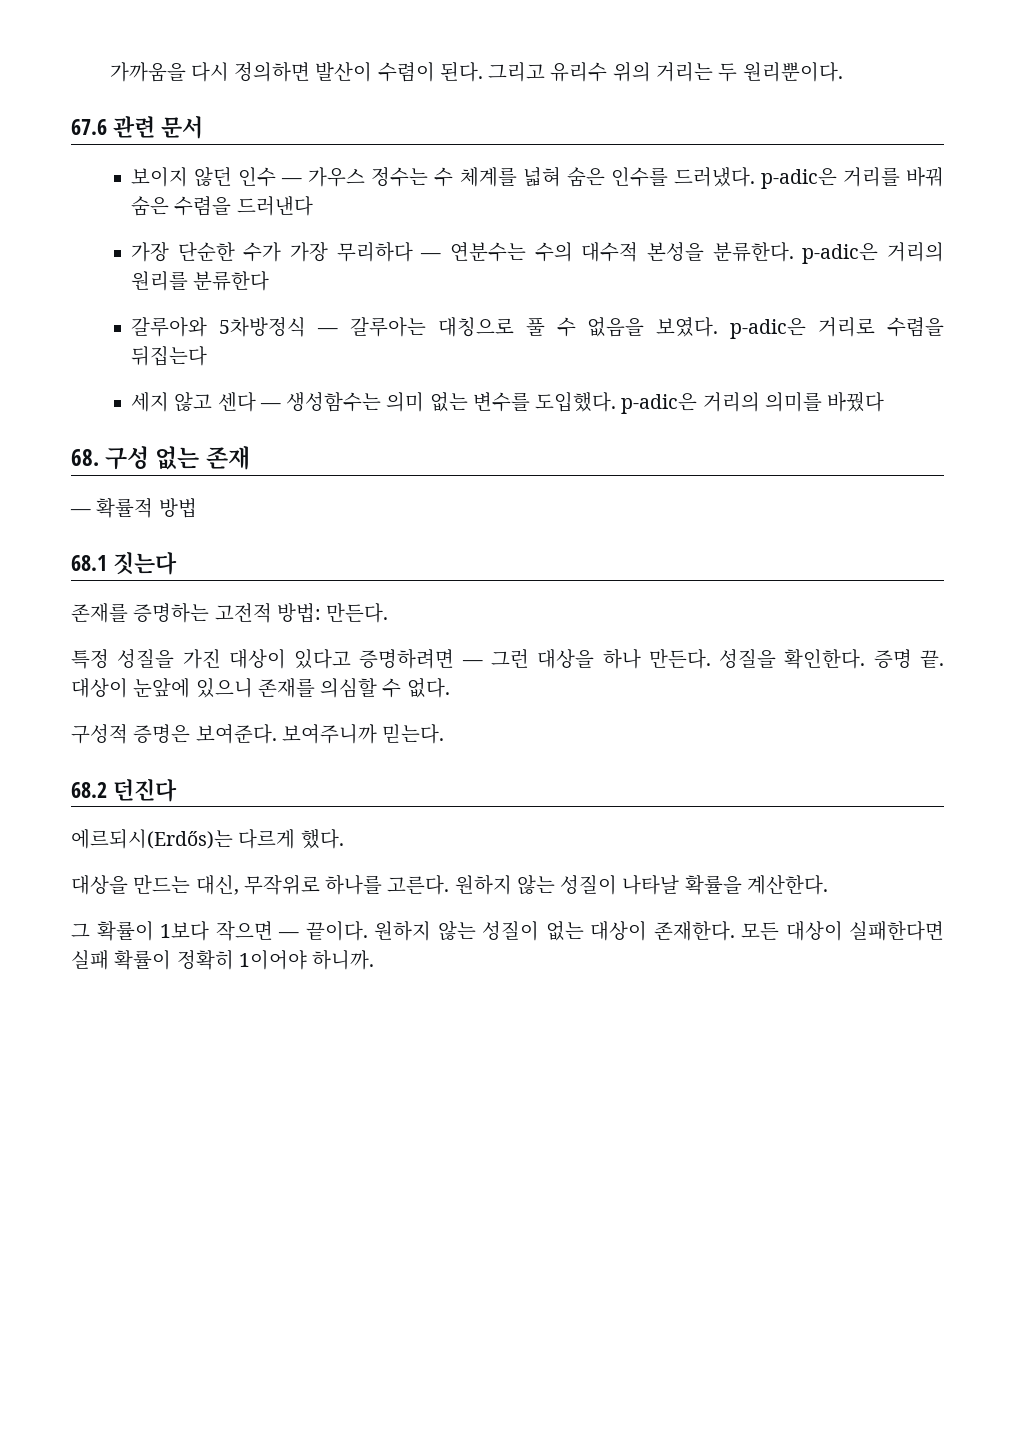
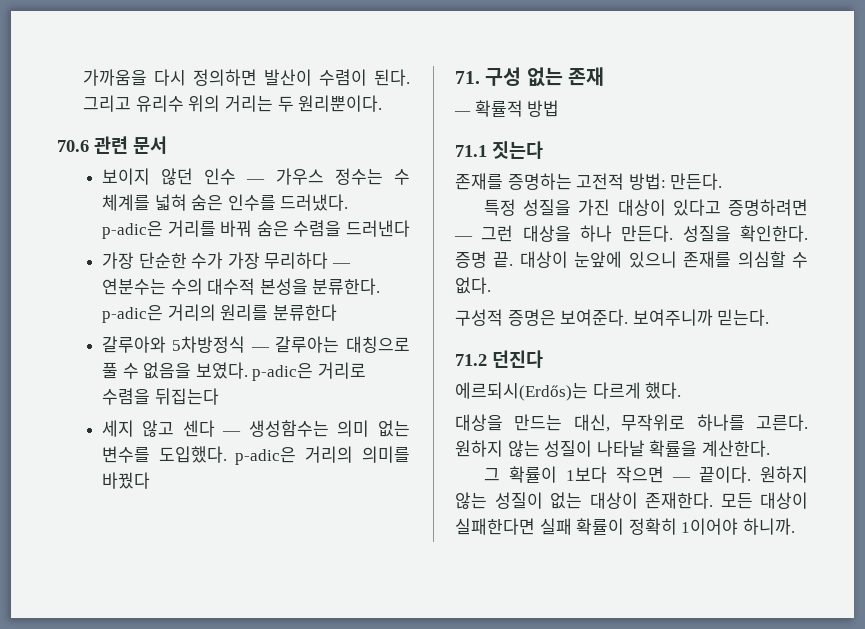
- 67.6 관련 문서
+ 70.6 관련 문서
- 68. 구성 없는 존재
+ 71. 구성 없는 존재
- 68.1 짓는다
+ 71.1 짓는다
- 68.2 던진다
+ 71.2 던진다

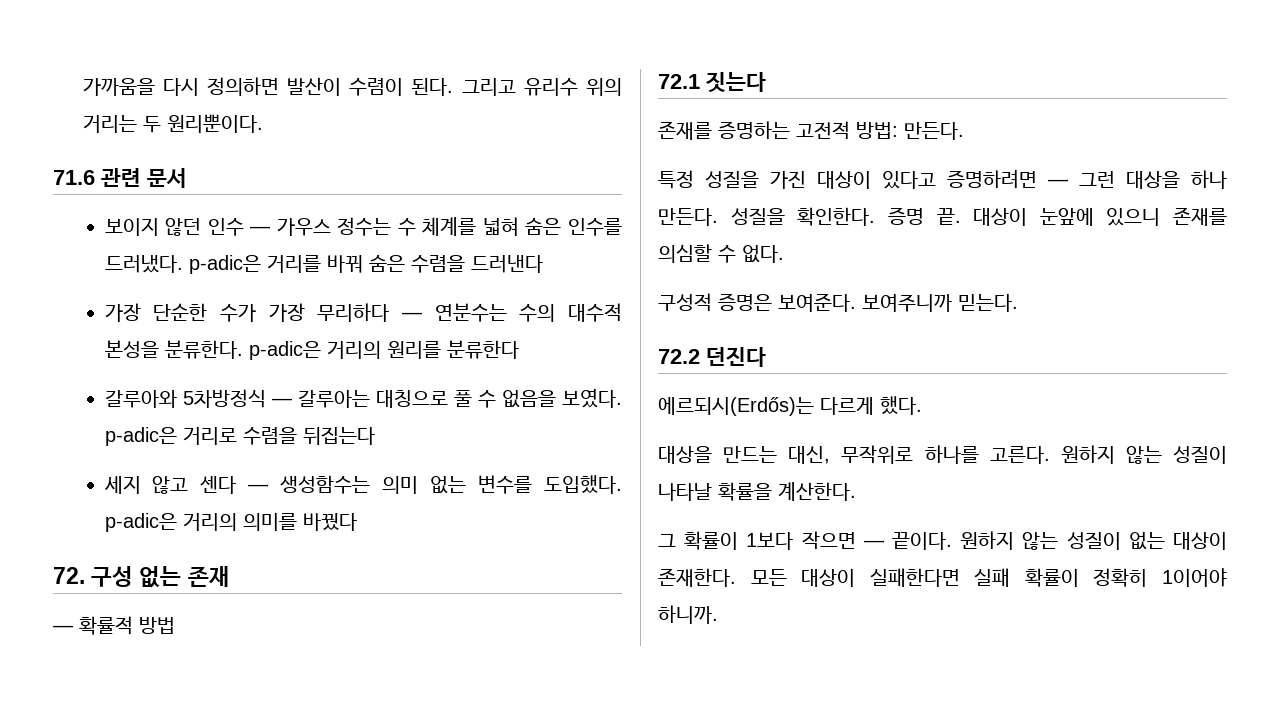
- 70.6 관련 문서
+ 71.6 관련 문서
- 71. 구성 없는 존재
+ 72. 구성 없는 존재
- 71.1 짓는다
+ 72.1 짓는다
- 71.2 던진다
+ 72.2 던진다

